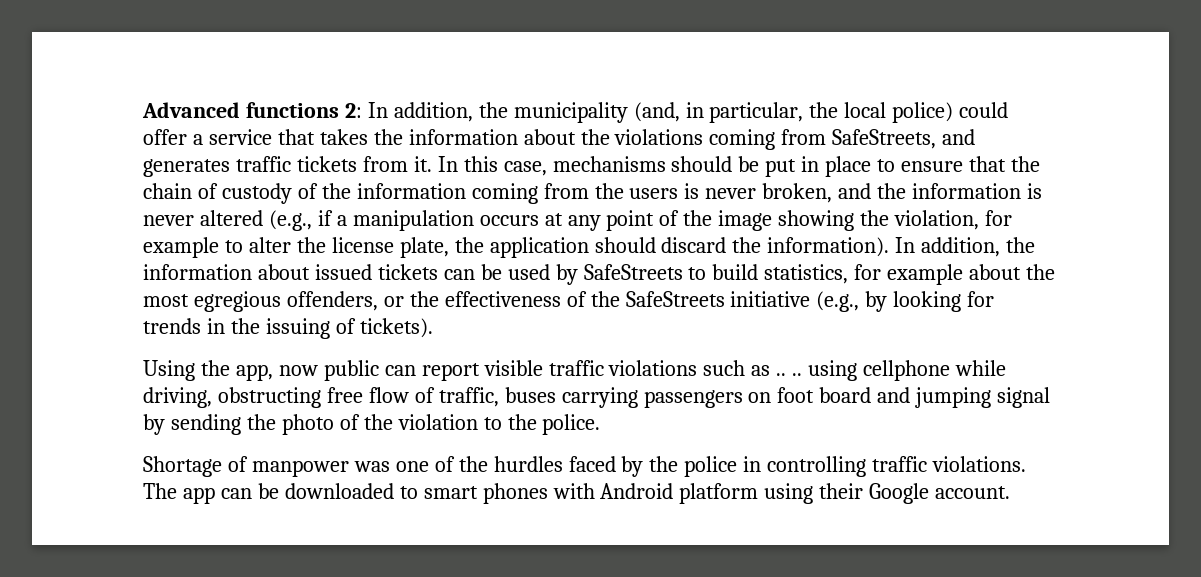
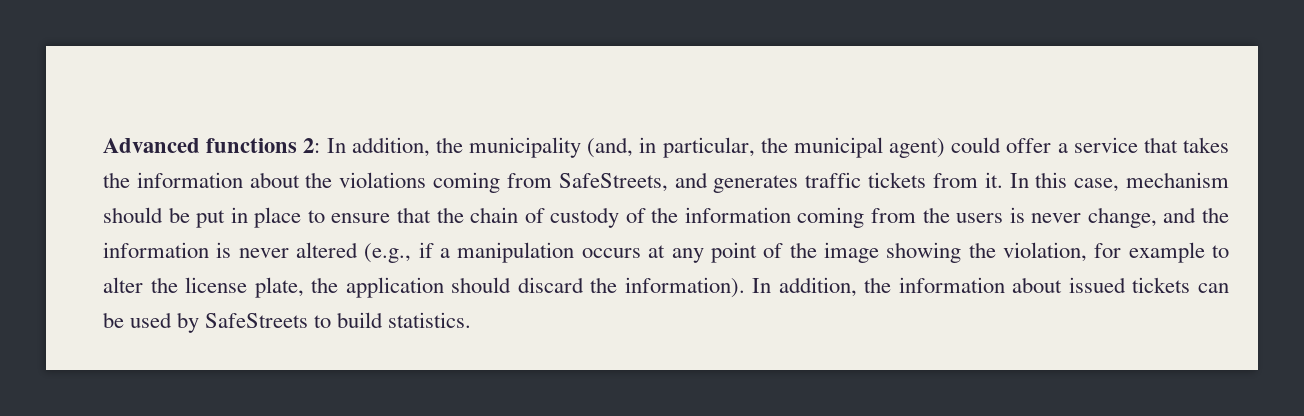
- Advanced functions 2: In addition, the municipality (and, in particular, the local police) could offer a service that takes the information about the violations coming from SafeStreets, and generates traffic tickets from it.
+ Advanced functions 2: In addition, the municipality (and, in particular, the municipal agent) could offer a service that takes the information about the violations coming from SafeStreets, and generates traffic tickets from it.
- In this case, mechanisms should be put in place to ensure that the chain of custody of the information coming from the users is never broken, and the information is never altered (e.g., if a manipulation occurs at any point of the image showing the violation, for example to alter the license plate, the application should discard the information).
+ In this case, mechanism should be put in place to ensure that the chain of custody of the information coming from the users is never change, and the information is never altered (e.g., if a manipulation occurs at any point of the image showing the violation, for example to alter the license plate, the application should discard the information).
- In addition, the information about issued tickets can be used by SafeStreets to build statistics, for example about the most egregious offenders, or the effectiveness of the SafeStreets initiative (e.g., by looking for trends in the issuing of tickets).
- Using the app, now public can report visible traffic violations such as .. .. using cellphone while driving, obstructing free flow of traffic, buses carrying passengers on foot board and jumping signal by sending the photo of the violation to the police.
- Shortage of manpower was one of the hurdles faced by the police in controlling traffic violations. The app can be downloaded to smart phones with Android platform using their Google account.
+ In addition, the information about issued tickets can be used by SafeStreets to build statistics.

